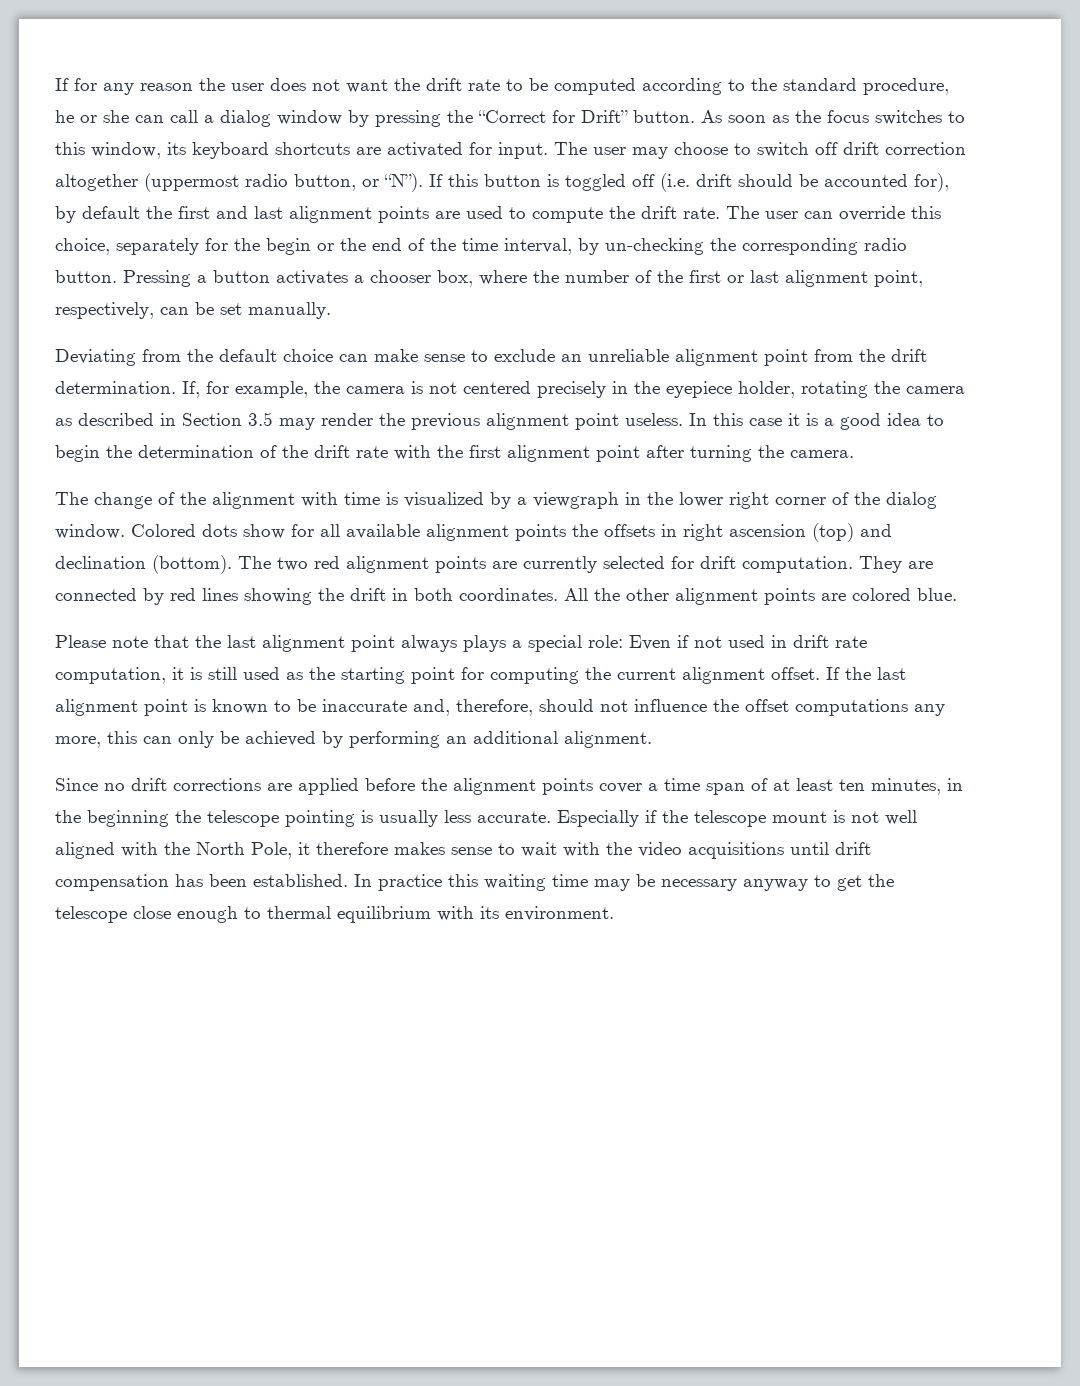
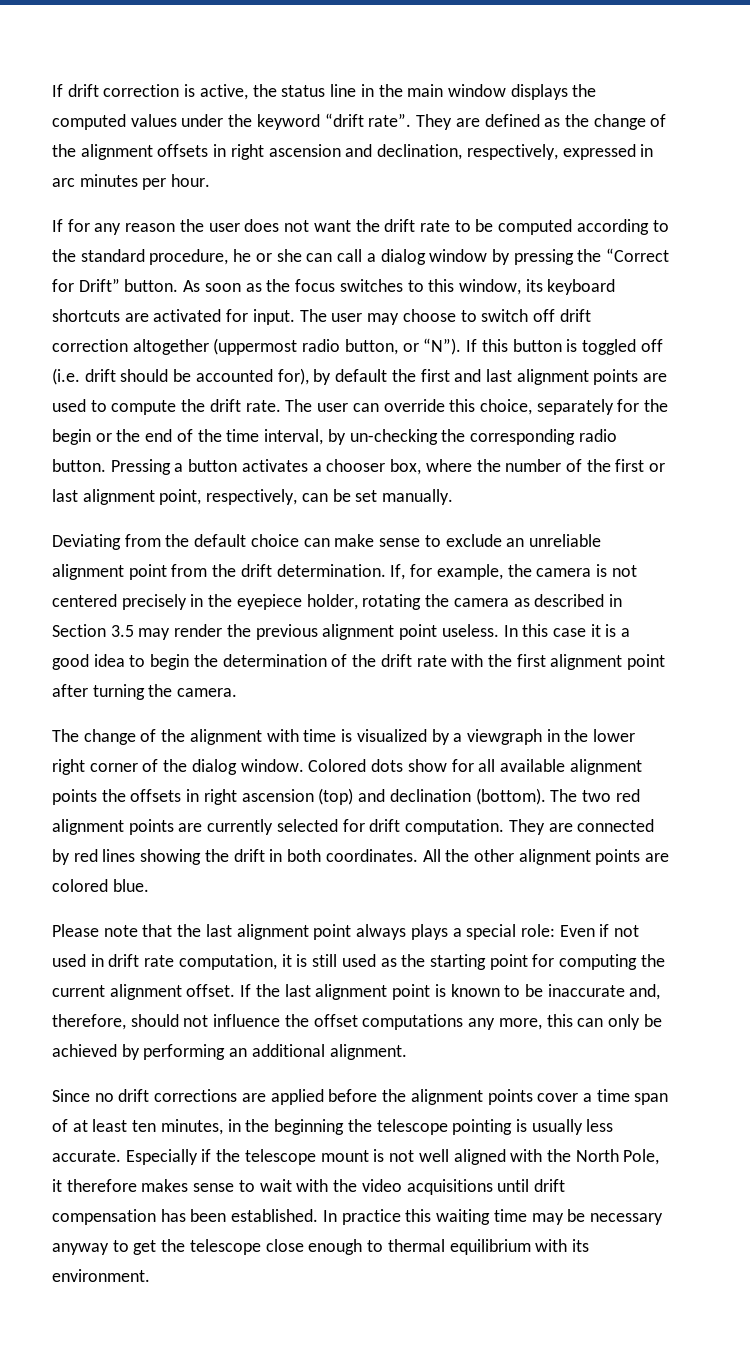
+ If drift correction is active, the status line in the main window displays the computed values under the keyword “drift rate”. They are defined as the change of the alignment offsets in right ascension and declination, respectively, expressed in arc minutes per hour.

